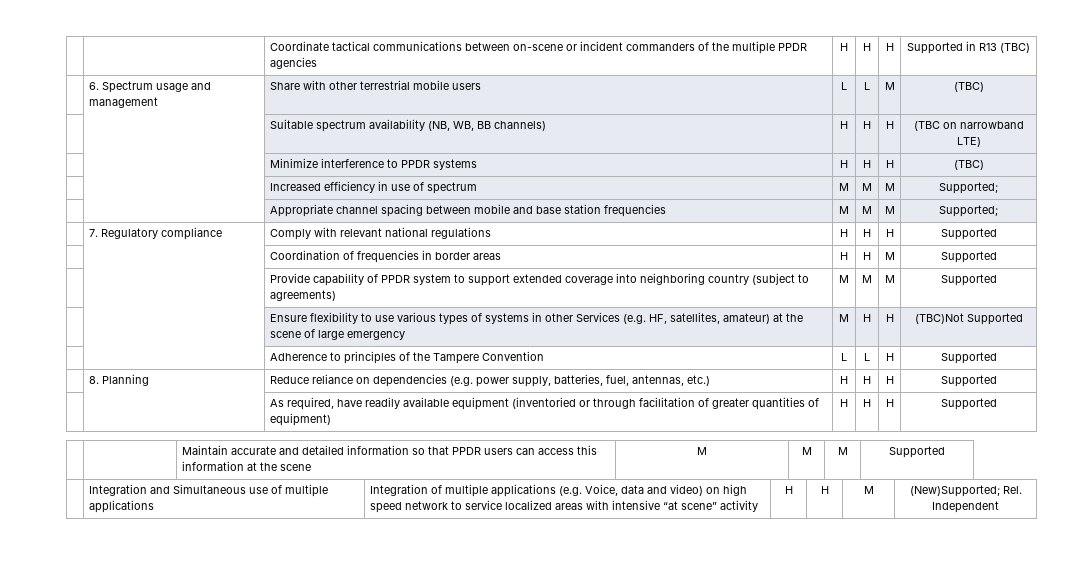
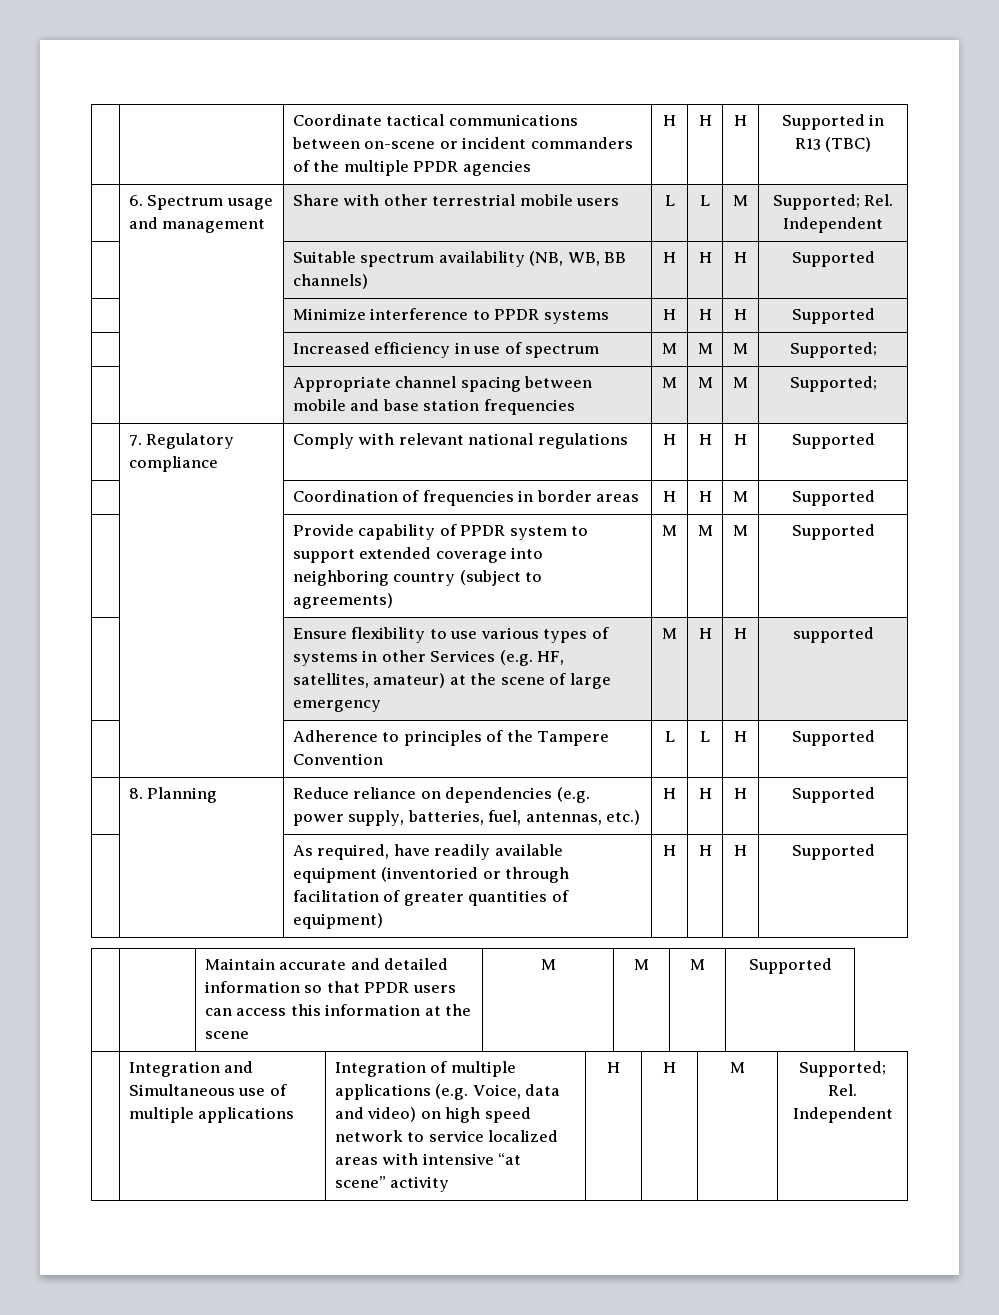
- | 6. Spectrum usage and management | Share with other terrestrial mobile users | L | L | M | (TBC)
+ | 6. Spectrum usage and management | Share with other terrestrial mobile users | L | L | M | Supported; Rel. Independent
- | | Suitable spectrum availability (NB, WB, BB channels) | H | H | H | (TBC on narrowband LTE)
+ | | Suitable spectrum availability (NB, WB, BB channels) | H | H | H | Supported
- | | Minimize interference to PPDR systems | H | H | H | (TBC)
+ | | Minimize interference to PPDR systems | H | H | H | Supported
- | | Ensure flexibility to use various types of systems in other Services (e.g. HF, satellites, amateur) at the scene of large emergency | M | H | H | (TBC)Not Supported
+ | | Ensure flexibility to use various types of systems in other Services (e.g. HF, satellites, amateur) at the scene of large emergency | M | H | H | supported
- | Integration and Simultaneous use of multiple applications | Integration of multiple applications (e.g. Voice, data and video) on high speed network to service localized areas with intensive “at scene” activity | H | H | M | (New)Supported; Rel. Independent
+ | Integration and Simultaneous use of multiple applications | Integration of multiple applications (e.g. Voice, data and video) on high speed network to service localized areas with intensive “at scene” activity | H | H | M | Supported; Rel. Independent

